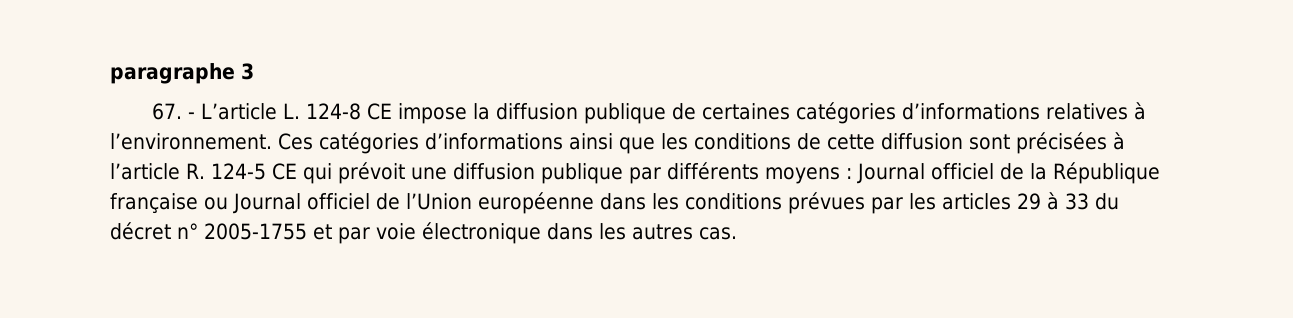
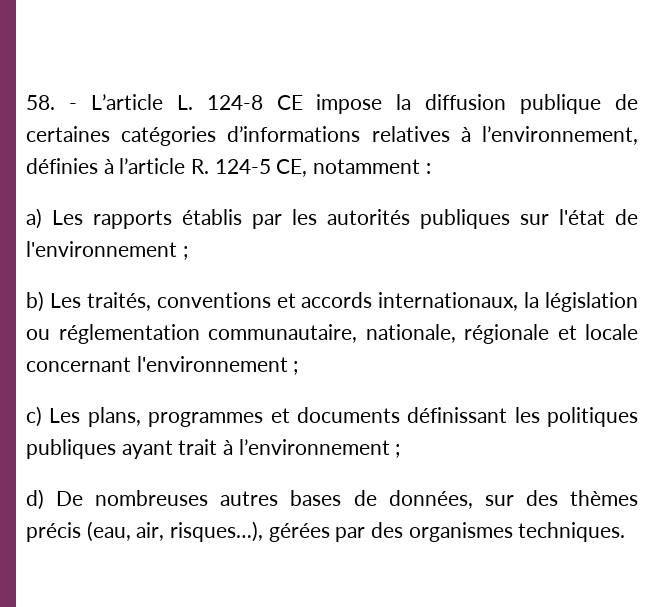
- paragraphe 3
- 67. - L’article L. 124-8 CE impose la diffusion publique de certaines catégories d’informations relatives à l’environnement. Ces catégories d’informations ainsi que les conditions de cette diffusion sont précisées à l’article R. 124-5 CE qui prévoit une diffusion publique par différents moyens : Journal officiel de la République française ou Journal officiel de l’Union européenne dans les conditions prévues par les articles 29 à 33 du décret n° 2005-1755 et par voie électronique dans les autres cas.
+ 58. - L’article L. 124-8 CE impose la diffusion publique de certaines catégories d’informations relatives à l’environnement, définies à l’article R. 124-5 CE, notamment :
+ a) Les rapports établis par les autorités publiques sur l'état de l'environnement ;
+ b) Les traités, conventions et accords internationaux, la législation ou réglementation communautaire, nationale, régionale et locale concernant l'environnement ;
+ c) Les plans, programmes et documents définissant les politiques publiques ayant trait à l’environnement ;
+ d) De nombreuses autres bases de données, sur des thèmes précis (eau, air, risques…), gérées par des organismes techniques.

